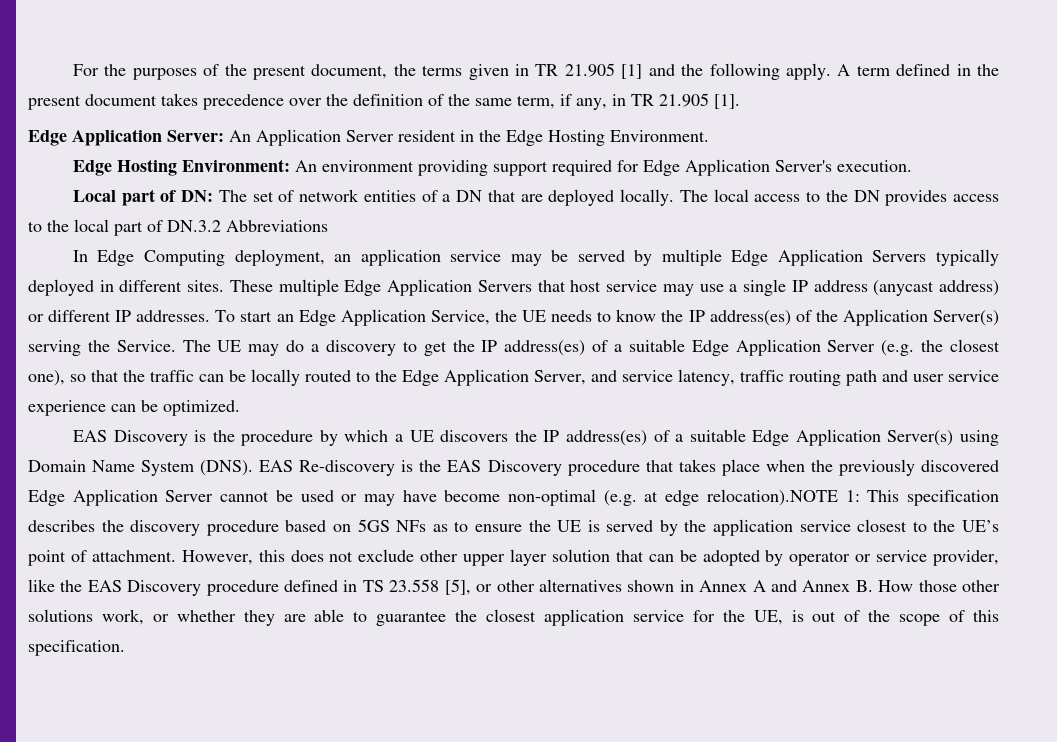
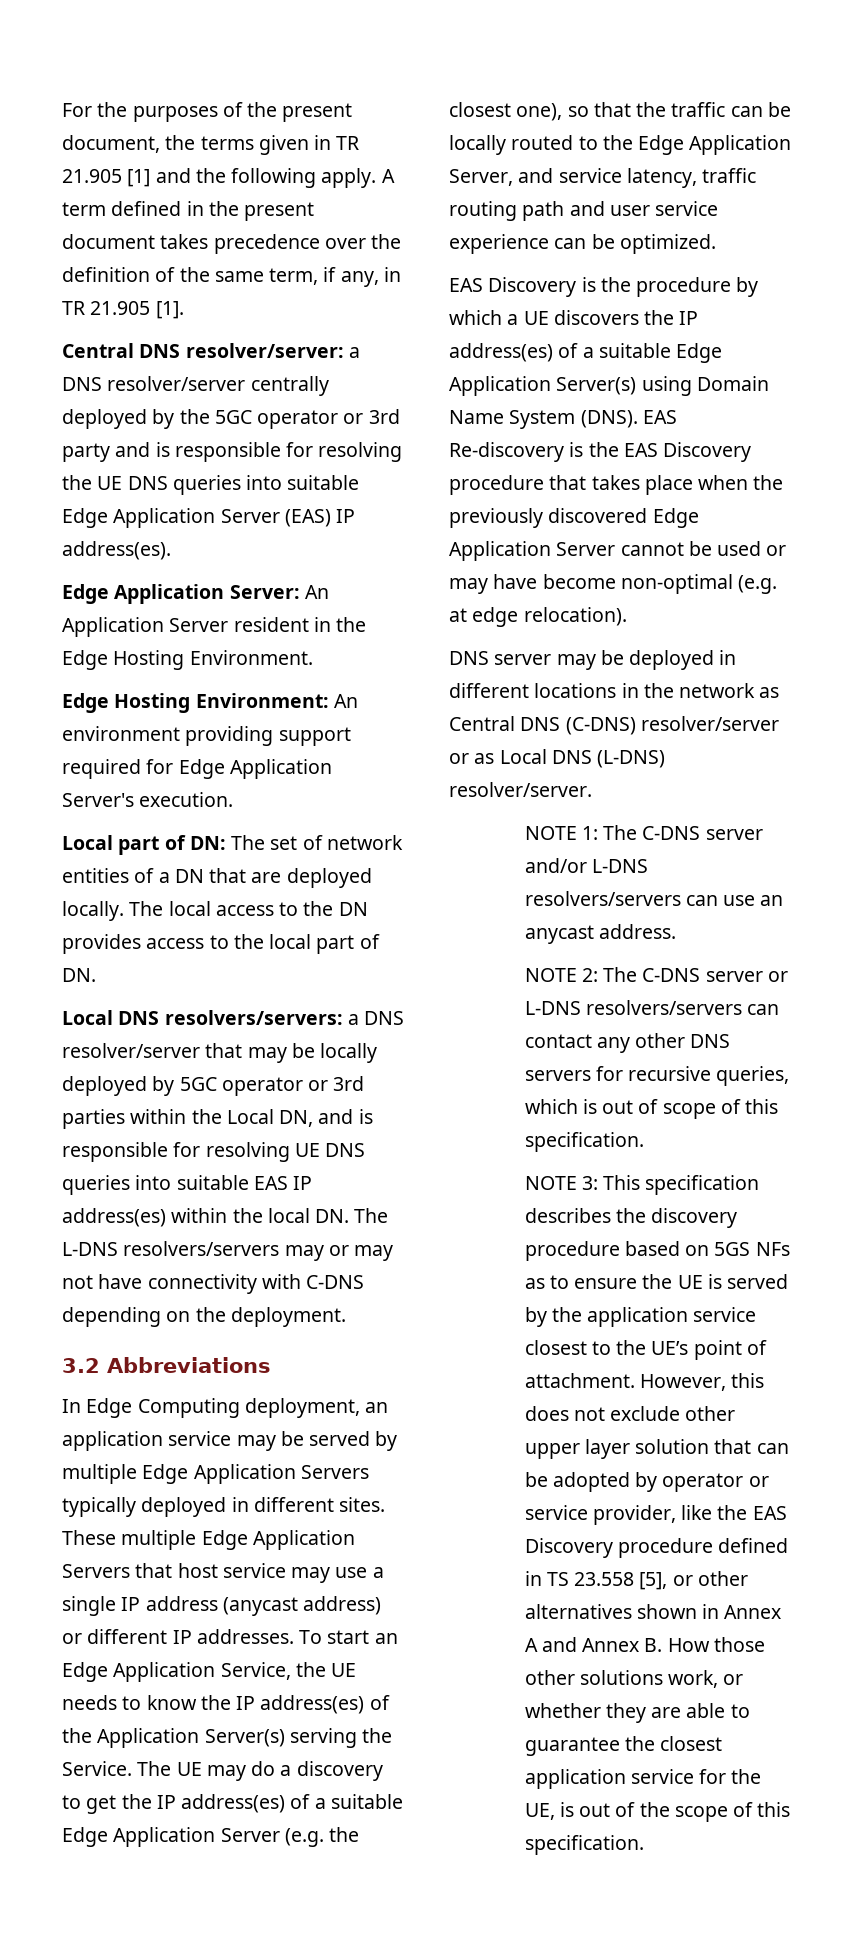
+ Central DNS resolver/server: a DNS resolver/server centrally deployed by the 5GC operator or 3rd party and is responsible for resolving the UE DNS queries into suitable Edge Application Server (EAS) IP address(es).
- The local access to the DN provides access to the local part of DN.3.2 Abbreviations
+ The local access to the DN provides access to the local part of DN.
+ Local DNS resolvers/servers: a DNS resolver/server that may be locally deployed by 5GC operator or 3rd parties within the Local DN, and is responsible for resolving UE DNS queries into suitable EAS IP address(es) within the local DN. The L-DNS resolvers/servers may or may not have connectivity with C-DNS depending on the deployment.
+ 3.2 Abbreviations
- EAS Re-discovery is the EAS Discovery procedure that takes place when the previously discovered Edge Application Server cannot be used or may have become non-optimal (e.g. at edge relocation).NOTE 1: This specification describes the discovery procedure based on 5GS NFs as to ensure the UE is served by the application service closest to the UE’s point of attachment.
+ EAS Re-discovery is the EAS Discovery procedure that takes place when the previously discovered Edge Application Server cannot be used or may have become non-optimal (e.g. at edge relocation).
+ DNS server may be deployed in different locations in the network as Central DNS (C-DNS) resolver/server or as Local DNS (L-DNS) resolver/server.
+ NOTE 1: The C-DNS server and/or L-DNS resolvers/servers can use an anycast address.
+ NOTE 2: The C-DNS server or L-DNS resolvers/servers can contact any other DNS servers for recursive queries, which is out of scope of this specification.
+ NOTE 3: This specification describes the discovery procedure based on 5GS NFs as to ensure the UE is served by the application service closest to the UE’s point of attachment.

